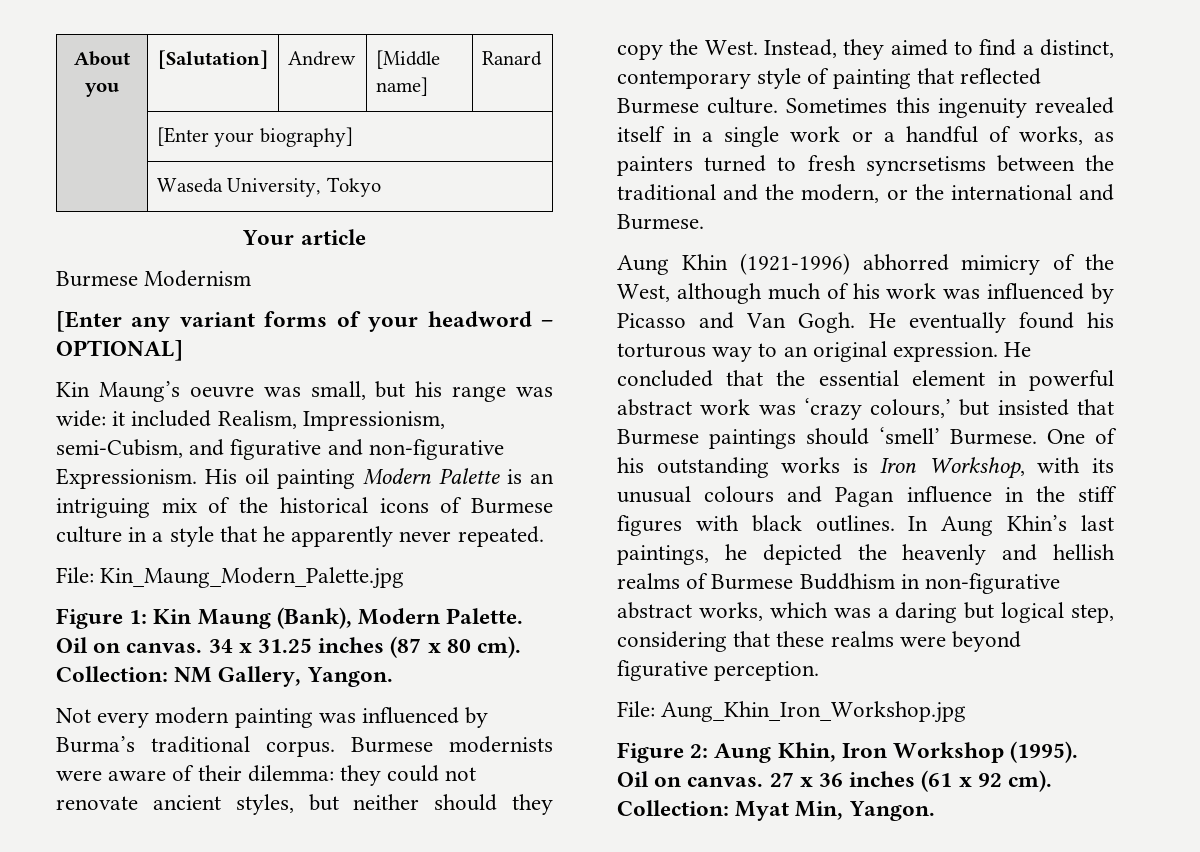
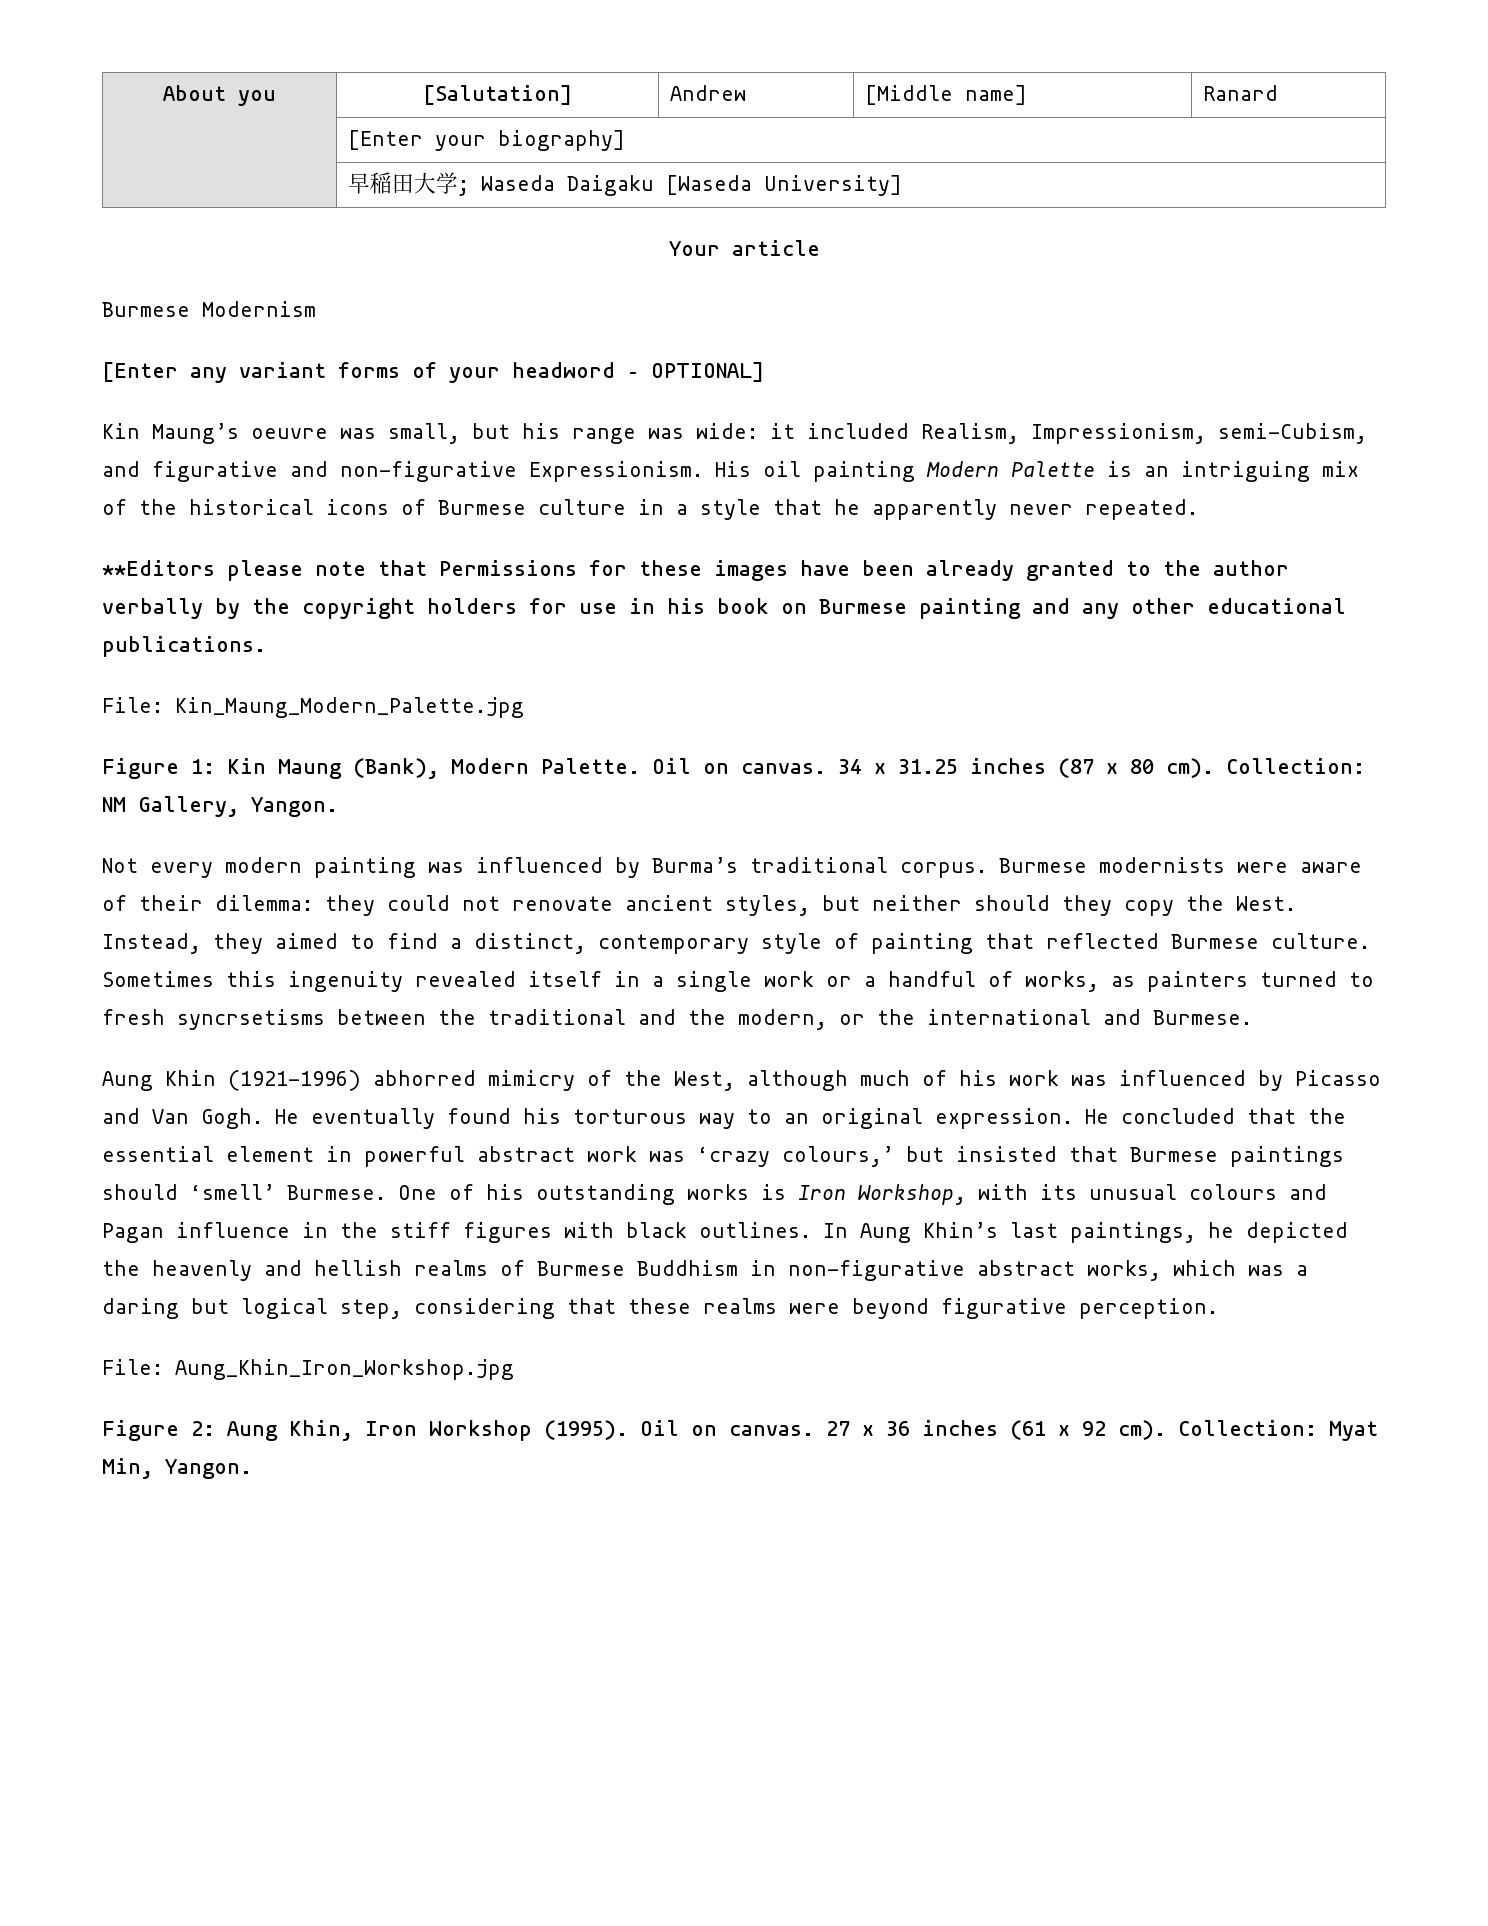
- | Waseda University, Tokyo
+ | 早稲田大学; Waseda Daigaku [Waseda University]
+ **Editors please note that Permissions for these images have been already granted to the author verbally by the copyright holders for use in his book on Burmese painting and any other educational publications.

